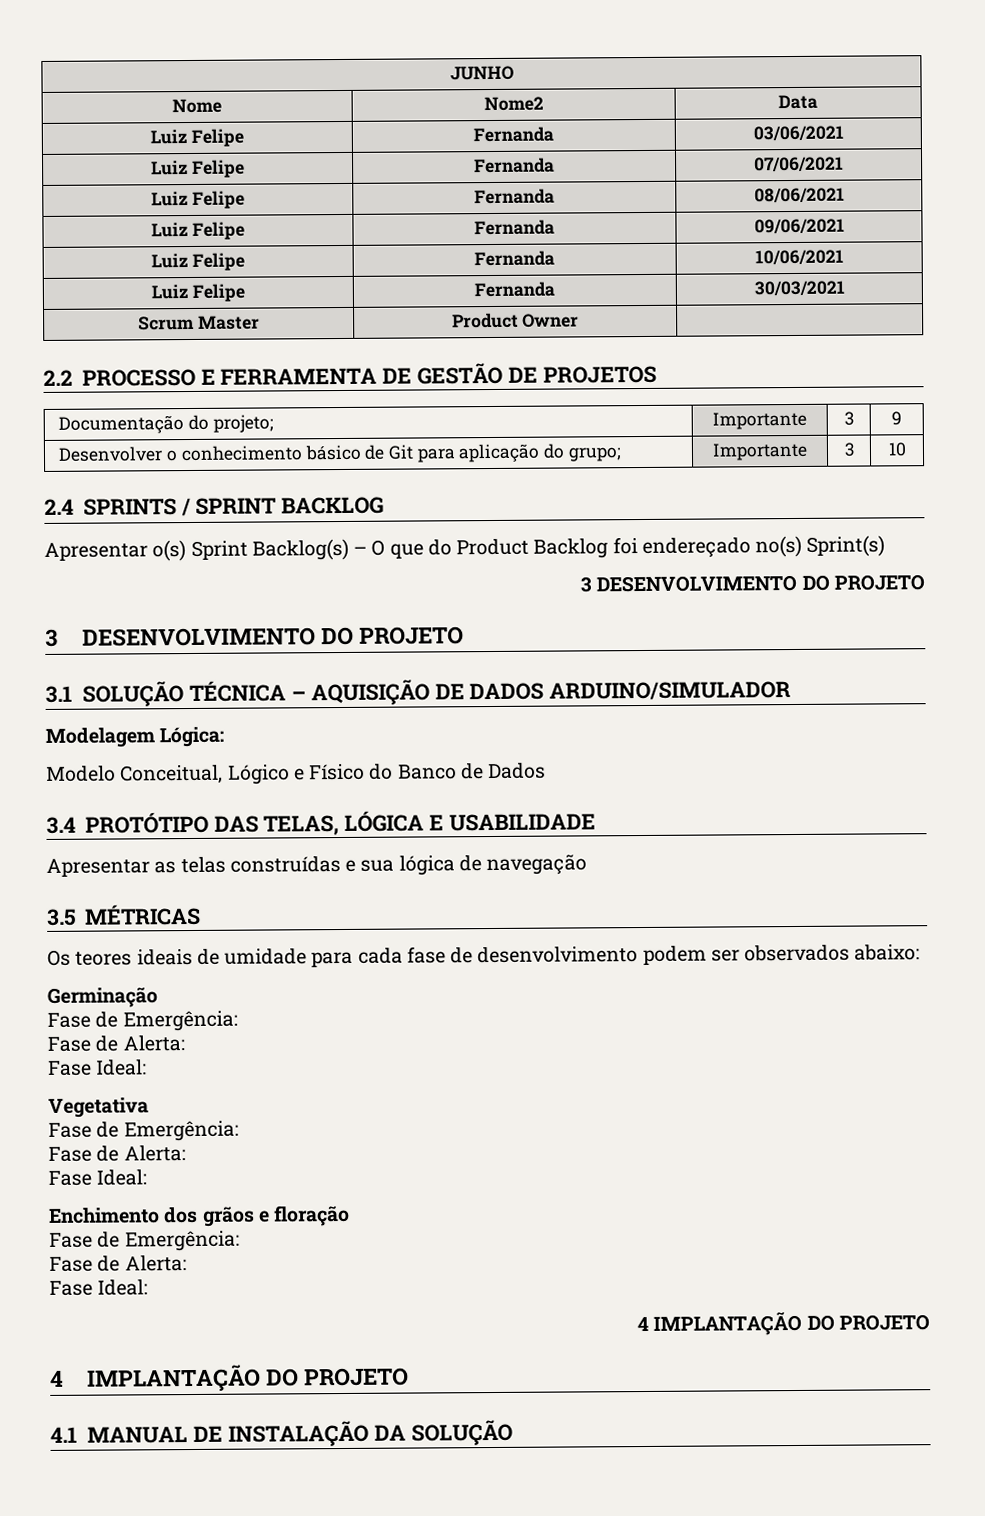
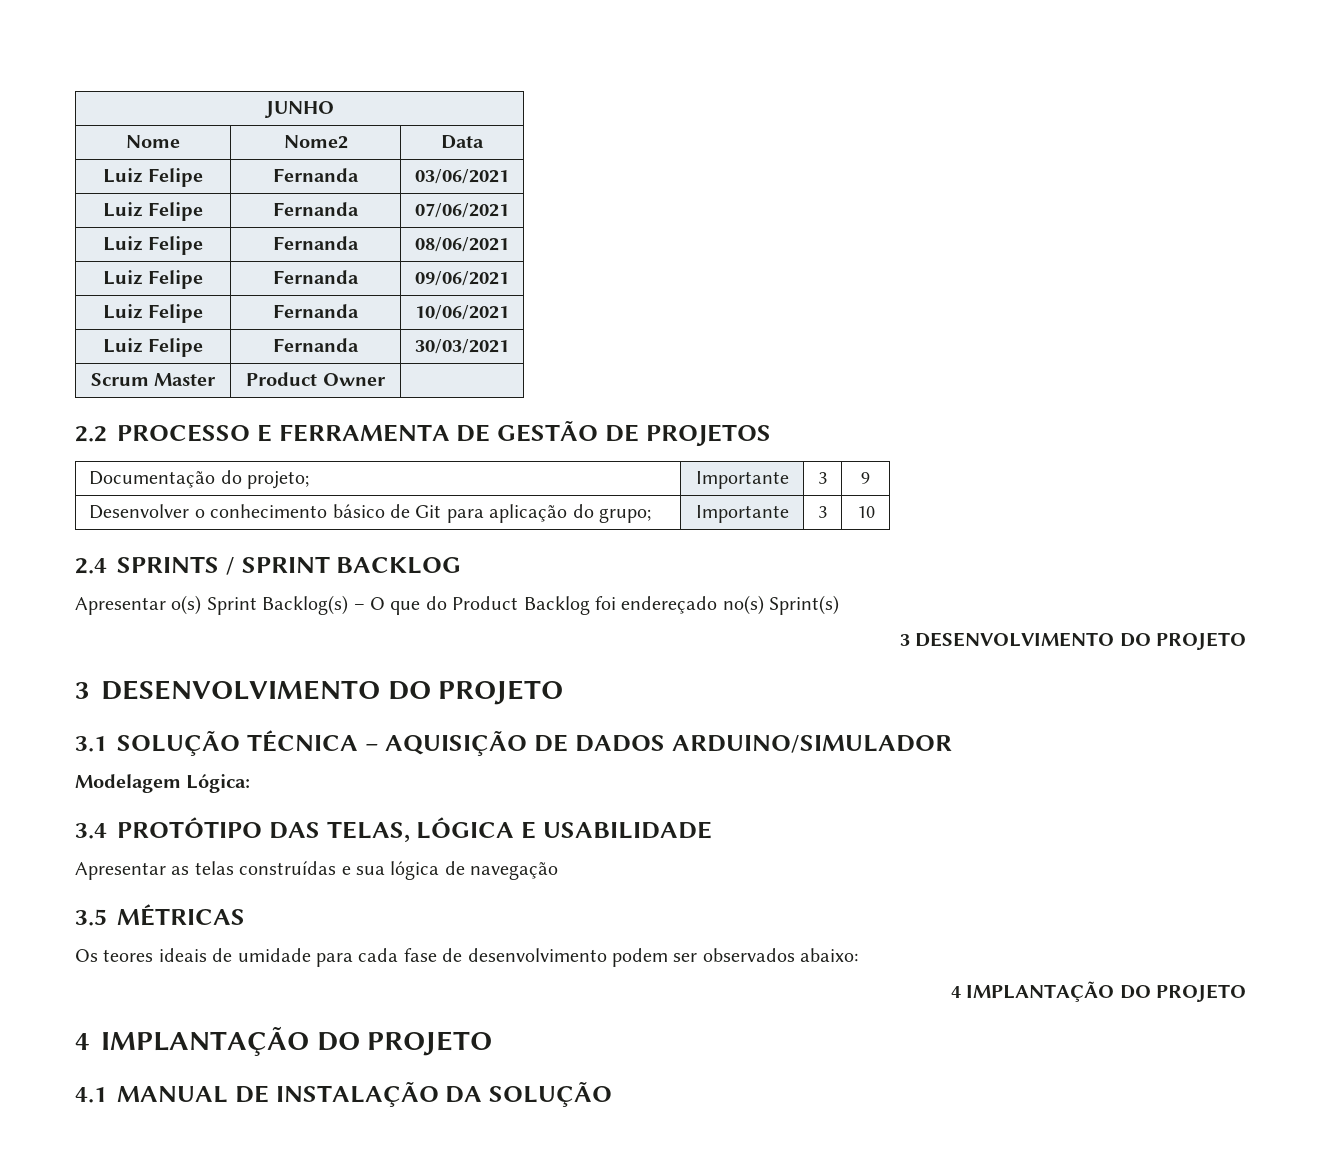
- Modelo Conceitual, Lógico e Físico do Banco de Dados
- Germinação
- Fase de Emergência:
- Fase de Alerta:
- Fase Ideal:
- Vegetativa
- Fase de Emergência:
- Fase de Alerta:
- Fase Ideal:
- Enchimento dos grãos e floração
- Fase de Emergência:
- Fase de Alerta:
- Fase Ideal:

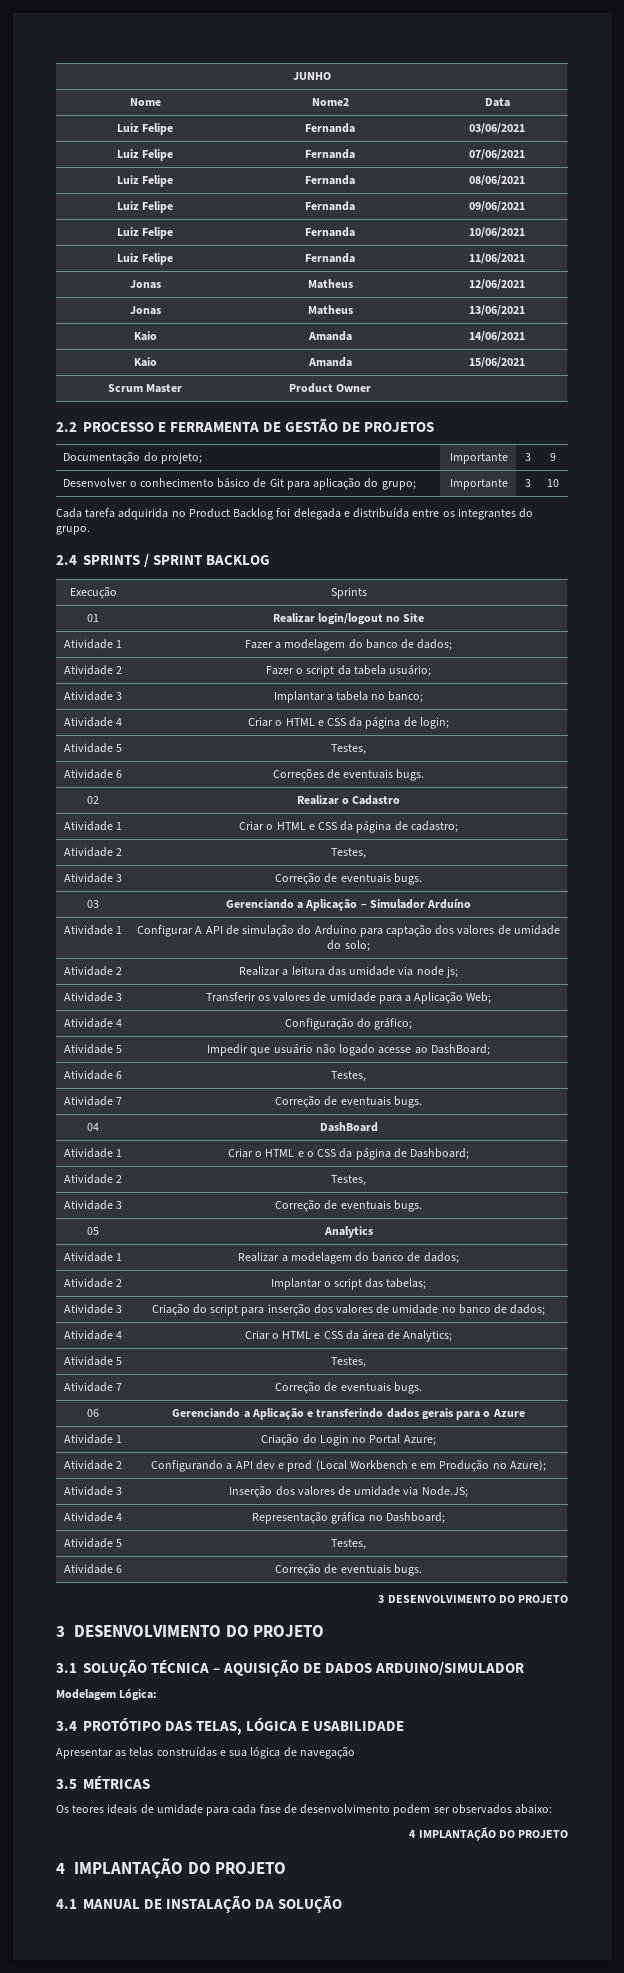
- Luiz Felipe | Fernanda | 30/03/2021
+ Luiz Felipe | Fernanda | 11/06/2021
+ Jonas | Matheus | 12/06/2021
+ Jonas | Matheus | 13/06/2021
+ Kaio | Amanda | 14/06/2021
+ Kaio | Amanda | 15/06/2021
+ Cada tarefa adquirida no Product Backlog foi delegada e distribuída entre os integrantes do grupo.
- Apresentar o(s) Sprint Backlog(s) – O que do Product Backlog foi endereçado no(s) Sprint(s)
+ Execução | Sprints
+ 01 | Realizar login/logout no Site
+ Atividade 1 | Fazer a modelagem do banco de dados;
+ Atividade 2 | Fazer o script da tabela usuário;
+ Atividade 3 | Implantar a tabela no banco;
+ Atividade 4 | Criar o HTML e CSS da página de login;
+ Atividade 5 | Testes,
+ Atividade 6 | Correções de eventuais bugs.
+ 02 | Realizar o Cadastro
+ Atividade 1 | Criar o HTML e CSS da página de cadastro;
+ Atividade 2 | Testes,
+ Atividade 3 | Correção de eventuais bugs.
+ 03 | Gerenciando a Aplicação – Simulador Arduíno
+ Atividade 1 | Configurar A API de simulação do Arduino para captação dos valores de umidade do solo;
+ Atividade 2 | Realizar a leitura das umidade via node js;
+ Atividade 3 | Transferir os valores de umidade para a Aplicação Web;
+ Atividade 4 | Configuração do gráfico;
+ Atividade 5 | Impedir que usuário não logado acesse ao DashBoard;
+ Atividade 6 | Testes,
+ Atividade 7 | Correção de eventuais bugs.
+ 04 | DashBoard
+ Atividade 1 | Criar o HTML e o CSS da página de Dashboard;
+ Atividade 2 | Testes,
+ Atividade 3 | Correção de eventuais bugs.
+ 05 | Analytics
+ Atividade 1 | Realizar a modelagem do banco de dados;
+ Atividade 2 | Implantar o script das tabelas;
+ Atividade 3 | Criação do script para inserção dos valores de umidade no banco de dados;
+ Atividade 4 | Criar o HTML e CSS da área de Analytics;
+ Atividade 5 | Testes,
+ Atividade 7 | Correção de eventuais bugs.
+ 06 | Gerenciando a Aplicação e transferindo dados gerais para o Azure
+ Atividade 1 | Criação do Login no Portal Azure;
+ Atividade 2 | Configurando a API dev e prod (Local Workbench e em Produção no Azure);
+ Atividade 3 | Inserção dos valores de umidade via Node.JS;
+ Atividade 4 | Representação gráfica no Dashboard;
+ Atividade 5 | Testes,
+ Atividade 6 | Correção de eventuais bugs.

